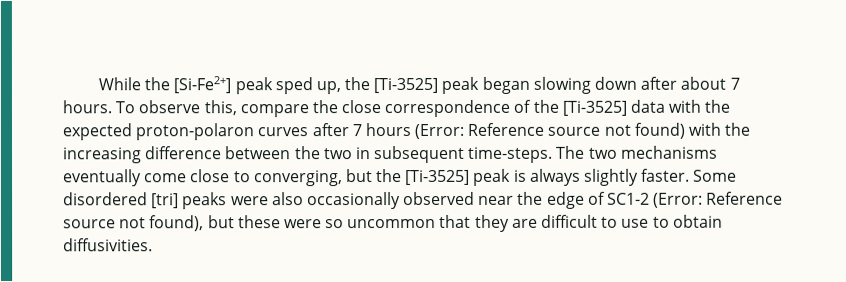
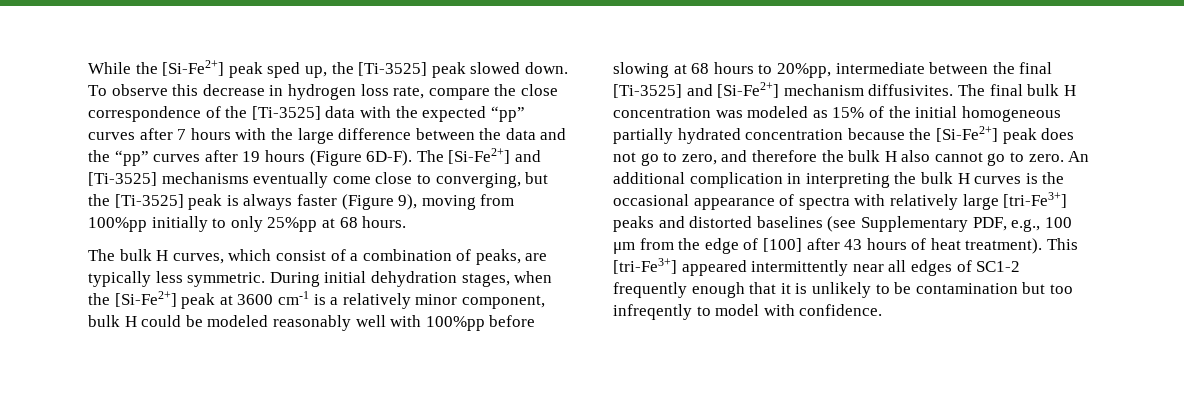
- While the [Si-Fe2+] peak sped up, the [Ti-3525] peak began slowing down after about 7 hours. To observe this, compare the close correspondence of the [Ti-3525] data with the expected proton-polaron curves after 7 hours (Error: Reference source not found) with the increasing difference between the two in subsequent time-steps. The two mechanisms eventually come close to converging, but the [Ti-3525] peak is always slightly faster. Some disordered [tri] peaks were also occasionally observed near the edge of SC1-2 (Error: Reference source not found), but these were so uncommon that they are difficult to use to obtain diffusivities.
+ While the [Si-Fe2+] peak sped up, the [Ti-3525] peak slowed down. To observe this decrease in hydrogen loss rate, compare the close correspondence of the [Ti-3525] data with the expected “pp” curves after 7 hours with the large difference between the data and the “pp” curves after 19 hours (Figure 6D-F). The [Si-Fe2+] and [Ti-3525] mechanisms eventually come close to converging, but the [Ti-3525] peak is always faster (Figure 9), moving from 100%pp initially to only 25%pp at 68 hours.
+ The bulk H curves, which consist of a combination of peaks, are typically less symmetric. During initial dehydration stages, when the [Si-Fe2+] peak at 3600 cm-1 is a relatively minor component, bulk H could be modeled reasonably well with 100%pp before slowing at 68 hours to 20%pp, intermediate between the final [Ti-3525] and [Si-Fe2+] mechanism diffusivites. The final bulk H concentration was modeled as 15% of the initial homogeneous partially hydrated concentration because the [Si-Fe2+] peak does not go to zero, and therefore the bulk H also cannot go to zero. An additional complication in interpreting the bulk H curves is the occasional appearance of spectra with relatively large [tri-Fe3+] peaks and distorted baselines (see Supplementary PDF, e.g., 100 μm from the edge of [100] after 43 hours of heat treatment). This [tri-Fe3+] appeared intermittently near all edges of SC1-2 frequently enough that it is unlikely to be contamination but too infreqently to model with confidence.

